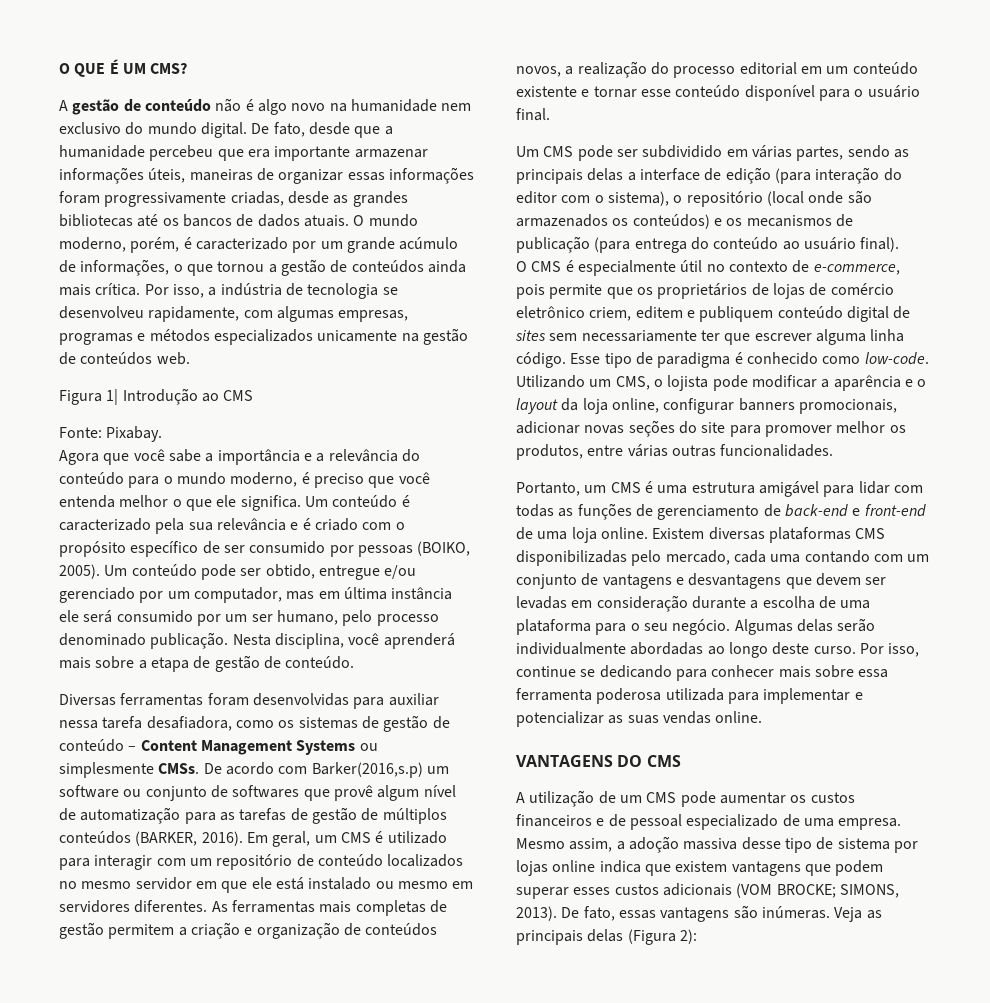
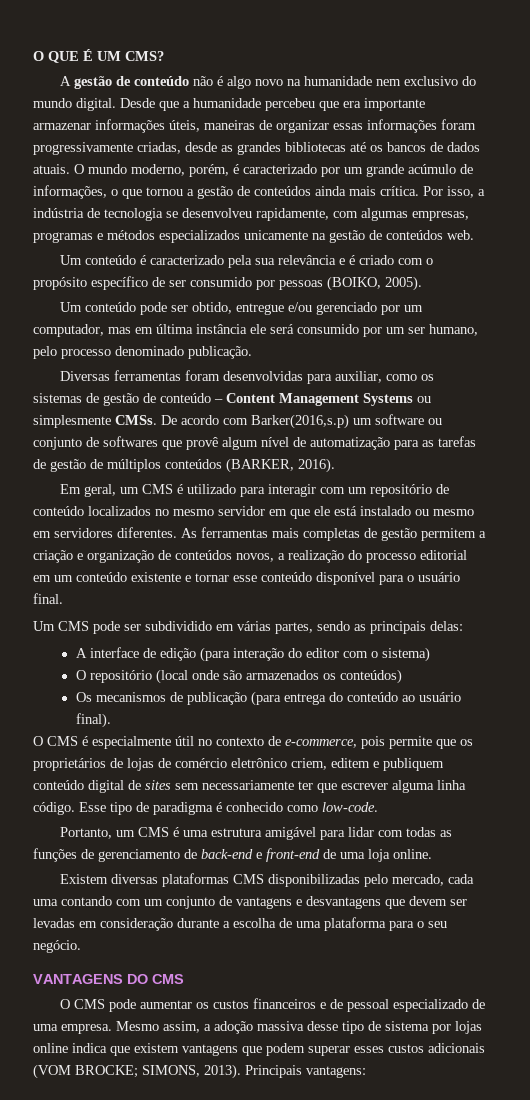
- De fato, desde que a humanidade percebeu que era importante armazenar informações úteis, maneiras de organizar essas informações foram progressivamente criadas, desde as grandes bibliotecas até os bancos de dados atuais.
+ Desde que a humanidade percebeu que era importante armazenar informações úteis, maneiras de organizar essas informações foram progressivamente criadas, desde as grandes bibliotecas até os bancos de dados atuais.
- Figura 1| Introdução ao CMS
- Fonte: Pixabay.
- Agora que você sabe a importância e a relevância do conteúdo para o mundo moderno, é preciso que você entenda melhor o que ele significa. Um conteúdo é caracterizado pela sua relevância e é criado com o propósito específico de ser consumido por pessoas (BOIKO, 2005). Um conteúdo pode ser obtido, entregue e/ou gerenciado por um computador, mas em última instância ele será consumido por um ser humano, pelo processo denominado publicação. Nesta disciplina, você aprenderá mais sobre a etapa de gestão de conteúdo.
+ Um conteúdo é caracterizado pela sua relevância e é criado com o propósito específico de ser consumido por pessoas (BOIKO, 2005).
+ Um conteúdo pode ser obtido, entregue e/ou gerenciado por um computador, mas em última instância ele será consumido por um ser humano, pelo processo denominado publicação.
- Diversas ferramentas foram desenvolvidas para auxiliar nessa tarefa desafiadora, como os sistemas de gestão de conteúdo – Content Management Systems ou simplesmente CMSs.
+ Diversas ferramentas foram desenvolvidas para auxiliar, como os sistemas de gestão de conteúdo – Content Management Systems ou simplesmente CMSs.
- De acordo com Barker(2016,s.p) um software ou conjunto de softwares que provê algum nível de automatização para as tarefas de gestão de múltiplos conteúdos (BARKER, 2016). Em geral, um CMS é utilizado para interagir com um repositório de conteúdo localizados no mesmo servidor em que ele está instalado ou mesmo em servidores diferentes.
+ De acordo com Barker(2016,s.p) um software ou conjunto de softwares que provê algum nível de automatização para as tarefas de gestão de múltiplos conteúdos (BARKER, 2016).
+ Em geral, um CMS é utilizado para interagir com um repositório de conteúdo localizados no mesmo servidor em que ele está instalado ou mesmo em servidores diferentes.
- Um CMS pode ser subdividido em várias partes, sendo as principais delas a interface de edição (para interação do editor com o sistema), o repositório (local onde são armazenados os conteúdos) e os mecanismos de publicação (para entrega do conteúdo ao usuário final).
+ Um CMS pode ser subdividido em várias partes, sendo as principais delas:
+ A interface de edição (para interação do editor com o sistema)
+ O repositório (local onde são armazenados os conteúdos)
+ Os mecanismos de publicação (para entrega do conteúdo ao usuário final).
- Utilizando um CMS, o lojista pode modificar a aparência e o layout da loja online, configurar banners promocionais, adicionar novas seções do site para promover melhor os produtos, entre várias outras funcionalidades.
- Portanto, um CMS é uma estrutura amigável para lidar com todas as funções de gerenciamento de back-end e front-end de uma loja online. Existem diversas plataformas CMS disponibilizadas pelo mercado, cada uma contando com um conjunto de vantagens e desvantagens que devem ser levadas em consideração durante a escolha de uma plataforma para o seu negócio. Algumas delas serão individualmente abordadas ao longo deste curso. Por isso, continue se dedicando para conhecer mais sobre essa ferramenta poderosa utilizada para implementar e potencializar as suas vendas online.
+ Portanto, um CMS é uma estrutura amigável para lidar com todas as funções de gerenciamento de back-end e front-end de uma loja online.
+ Existem diversas plataformas CMS disponibilizadas pelo mercado, cada uma contando com um conjunto de vantagens e desvantagens que devem ser levadas em consideração durante a escolha de uma plataforma para o seu negócio.
- A utilização de um CMS pode aumentar os custos financeiros e de pessoal especializado de uma empresa.
+ O CMS pode aumentar os custos financeiros e de pessoal especializado de uma empresa.
- De fato, essas vantagens são inúmeras. Veja as principais delas (Figura 2):
+ Principais vantagens:

